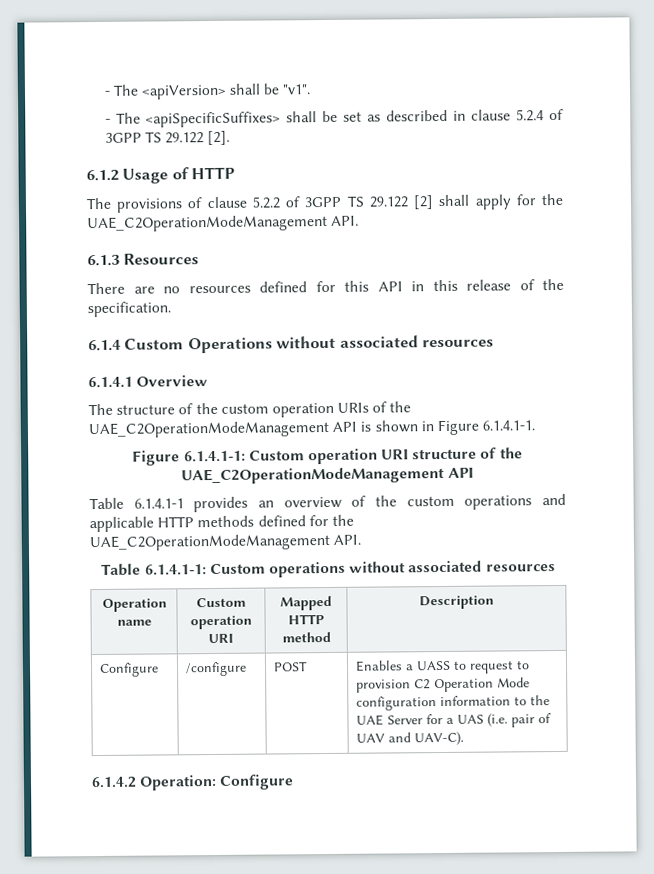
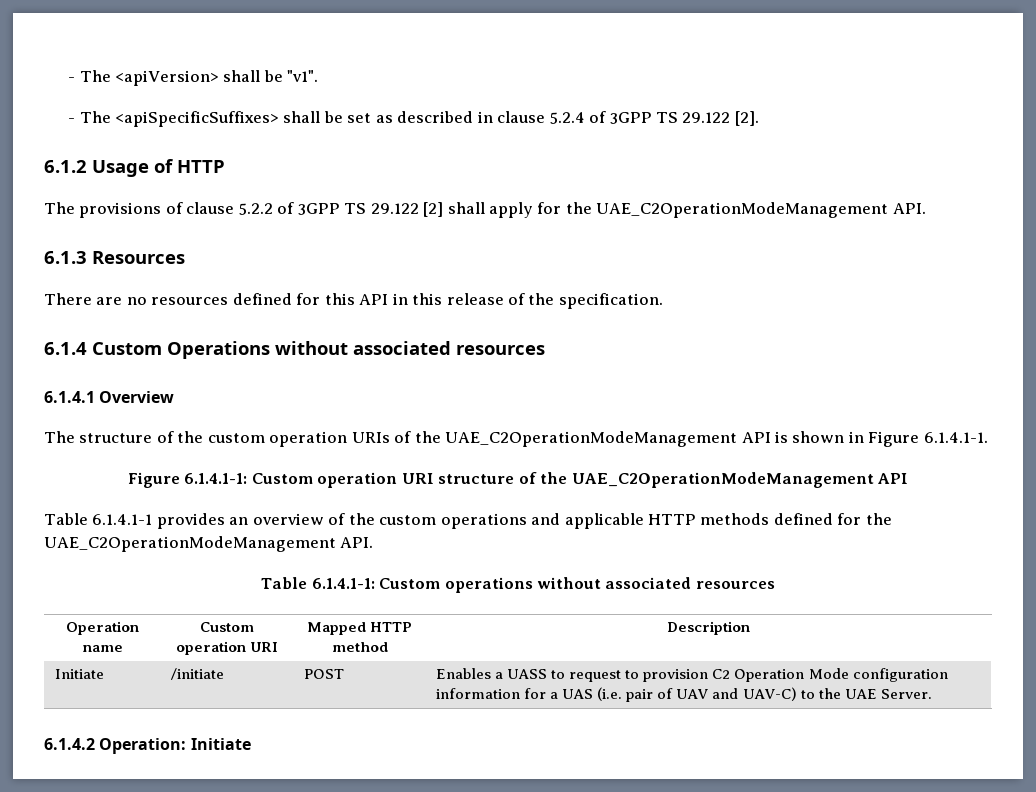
- Configure | /configure | POST | Enables a UASS to request to provision C2 Operation Mode configuration information to the UAE Server for a UAS (i.e. pair of UAV and UAV-C).
+ Initiate | /initiate | POST | Enables a UASS to request to provision C2 Operation Mode configuration information for a UAS (i.e. pair of UAV and UAV-C) to the UAE Server.
- 6.1.4.2 Operation: Configure
+ 6.1.4.2 Operation: Initiate

